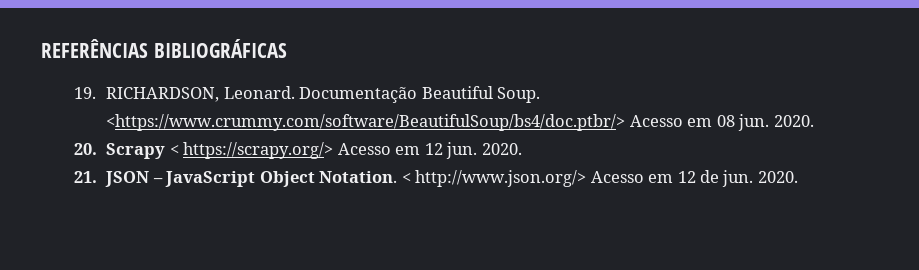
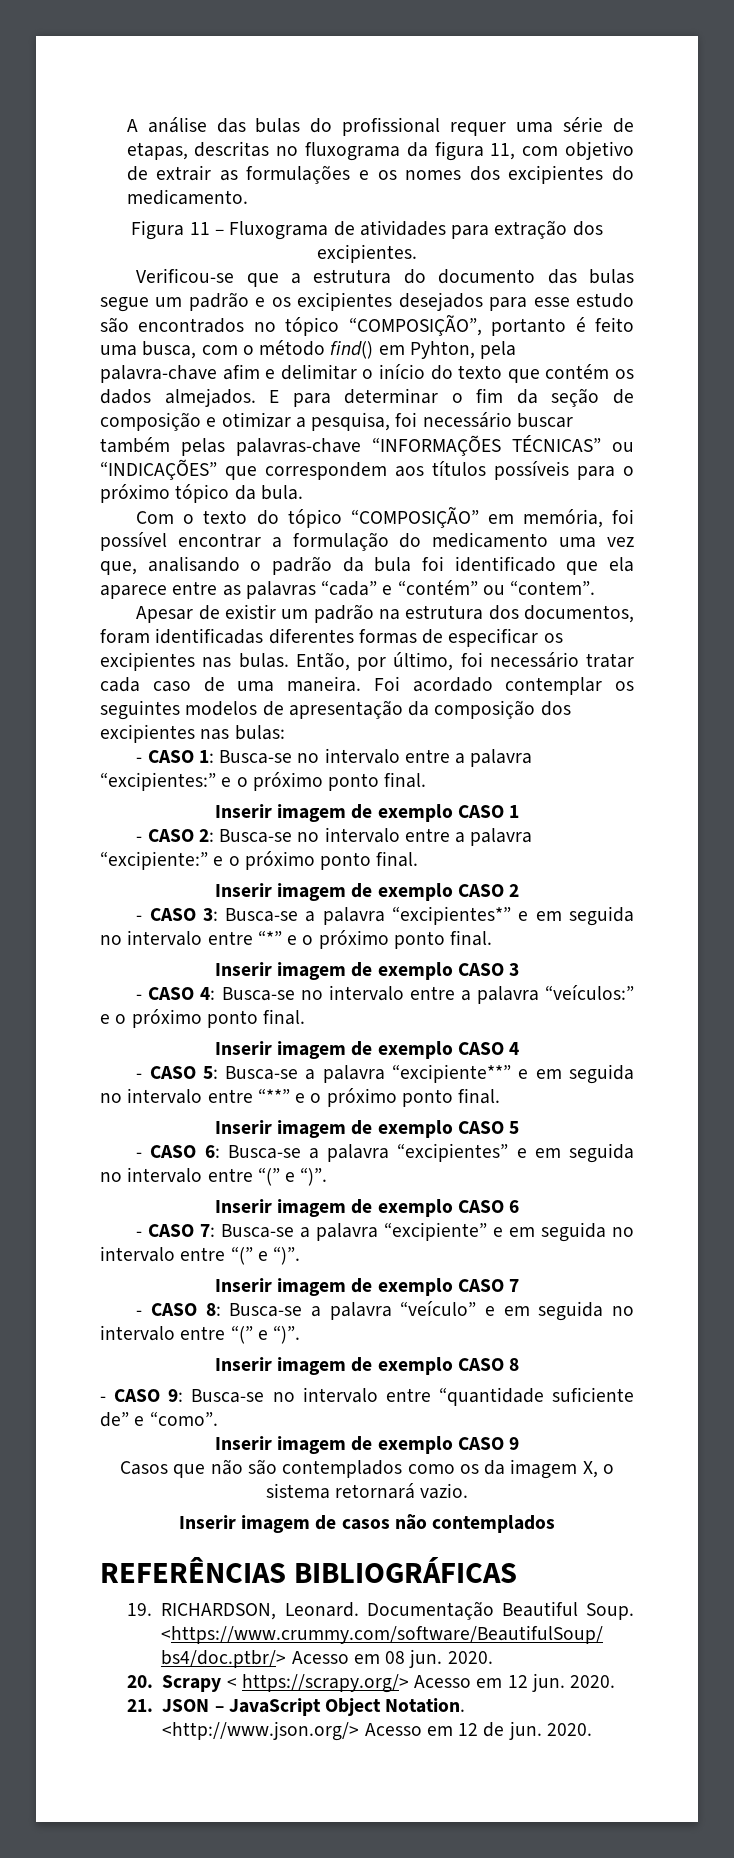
+ A análise das bulas do profissional requer uma série de etapas, descritas no fluxograma da figura 11, com objetivo de extrair as formulações e os nomes dos excipientes do medicamento.
+ Figura 11 – Fluxograma de atividades para extração dos excipientes.
+ Verificou-se que a estrutura do documento das bulas segue um padrão e os excipientes desejados para esse estudo são encontrados no tópico “COMPOSIÇÃO”, portanto é feito uma busca, com o método find() em Pyhton, pela palavra-chave afim e delimitar o início do texto que contém os dados almejados. E para determinar o fim da seção de composição e otimizar a pesquisa, foi necessário buscar também pelas palavras-chave “INFORMAÇÕES TÉCNICAS” ou “INDICAÇÕES” que correspondem aos títulos possíveis para o próximo tópico da bula.
+ Com o texto do tópico “COMPOSIÇÃO” em memória, foi possível encontrar a formulação do medicamento uma vez que, analisando o padrão da bula foi identificado que ela aparece entre as palavras “cada” e “contém” ou “contem”.
+ Apesar de existir um padrão na estrutura dos documentos, foram identificadas diferentes formas de especificar os excipientes nas bulas. Então, por último, foi necessário tratar cada caso de uma maneira. Foi acordado contemplar os seguintes modelos de apresentação da composição dos excipientes nas bulas:
+ - CASO 1: Busca-se no intervalo entre a palavra “excipientes:” e o próximo ponto final.
+ Inserir imagem de exemplo CASO 1
+ - CASO 2: Busca-se no intervalo entre a palavra “excipiente:” e o próximo ponto final.
+ Inserir imagem de exemplo CASO 2
+ - CASO 3: Busca-se a palavra “excipientes*” e em seguida no intervalo entre “*” e o próximo ponto final.
+ Inserir imagem de exemplo CASO 3
+ - CASO 4: Busca-se no intervalo entre a palavra “veículos:” e o próximo ponto final.
+ Inserir imagem de exemplo CASO 4
+ - CASO 5: Busca-se a palavra “excipiente**” e em seguida no intervalo entre “**” e o próximo ponto final.
+ Inserir imagem de exemplo CASO 5
+ - CASO 6: Busca-se a palavra “excipientes” e em seguida no intervalo entre “(” e “)”.
+ Inserir imagem de exemplo CASO 6
+ - CASO 7: Busca-se a palavra “excipiente” e em seguida no intervalo entre “(” e “)”.
+ Inserir imagem de exemplo CASO 7
+ - CASO 8: Busca-se a palavra “veículo” e em seguida no intervalo entre “(” e “)”.
+ Inserir imagem de exemplo CASO 8
+ - CASO 9: Busca-se no intervalo entre “quantidade suficiente de” e “como”.
+ Inserir imagem de exemplo CASO 9
+ Casos que não são contemplados como os da imagem X, o sistema retornará vazio.
+ Inserir imagem de casos não contemplados
- < http://www.json.org/> Acesso em 12 de jun.
+ <http://www.json.org/> Acesso em 12 de jun.

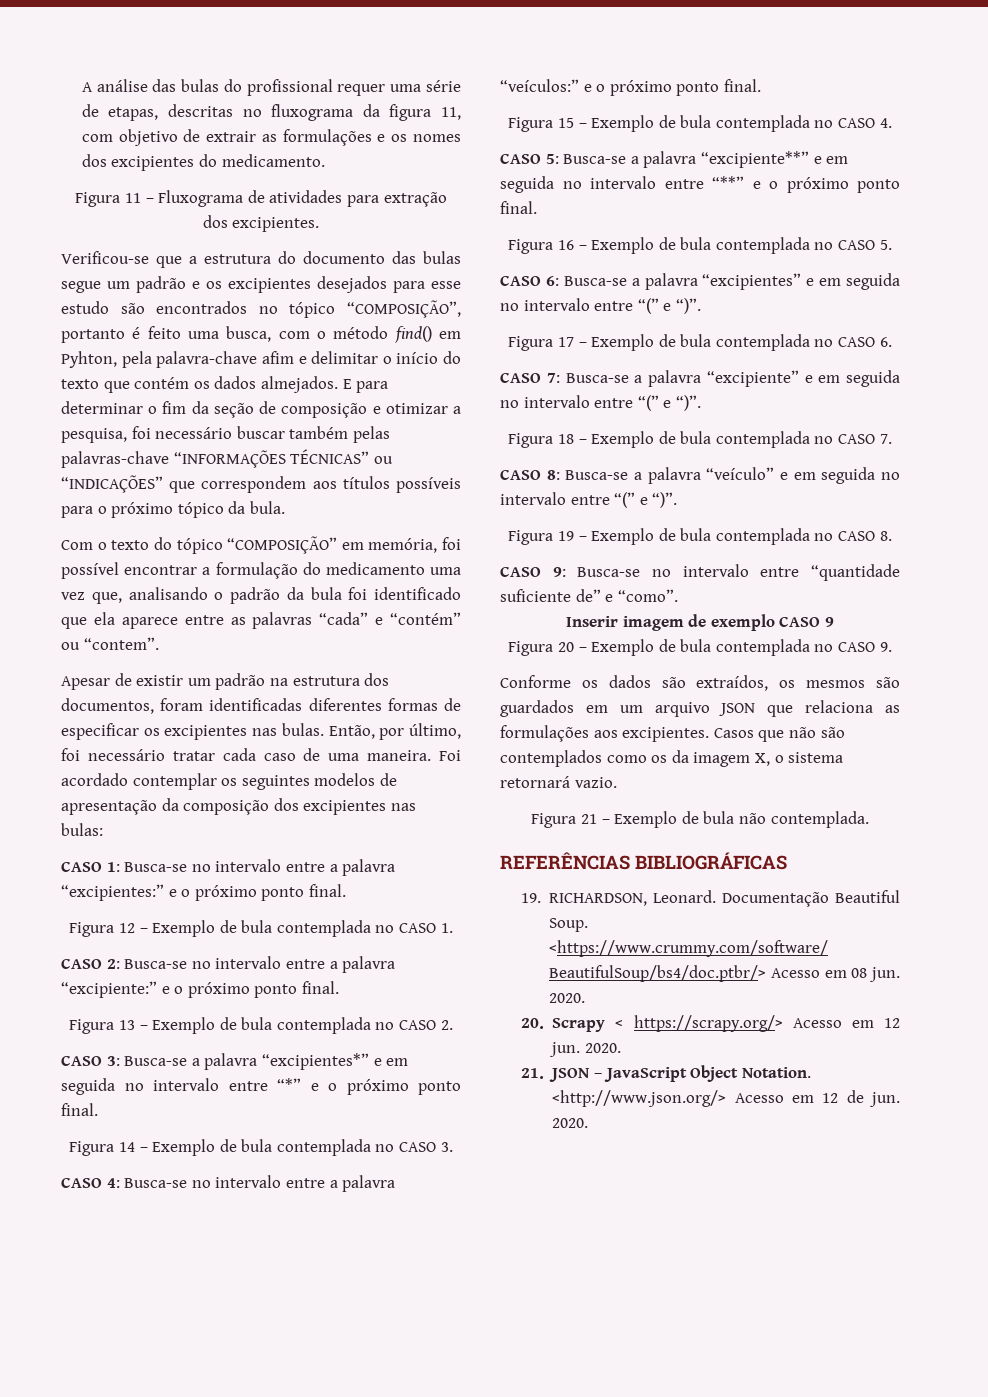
- - CASO 1: Busca-se no intervalo entre a palavra “excipientes:” e o próximo ponto final.
+ CASO 1: Busca-se no intervalo entre a palavra “excipientes:” e o próximo ponto final.
- Inserir imagem de exemplo CASO 1
- - CASO 2: Busca-se no intervalo entre a palavra “excipiente:” e o próximo ponto final.
+ Figura 12 – Exemplo de bula contemplada no CASO 1.
+ CASO 2: Busca-se no intervalo entre a palavra “excipiente:” e o próximo ponto final.
- Inserir imagem de exemplo CASO 2
- - CASO 3: Busca-se a palavra “excipientes*” e em seguida no intervalo entre “*” e o próximo ponto final.
+ Figura 13 – Exemplo de bula contemplada no CASO 2.
+ CASO 3: Busca-se a palavra “excipientes*” e em seguida no intervalo entre “*” e o próximo ponto final.
- Inserir imagem de exemplo CASO 3
- - CASO 4: Busca-se no intervalo entre a palavra “veículos:” e o próximo ponto final.
+ Figura 14 – Exemplo de bula contemplada no CASO 3.
+ CASO 4: Busca-se no intervalo entre a palavra “veículos:” e o próximo ponto final.
- Inserir imagem de exemplo CASO 4
- - CASO 5: Busca-se a palavra “excipiente**” e em seguida no intervalo entre “**” e o próximo ponto final.
+ Figura 15 – Exemplo de bula contemplada no CASO 4.
+ CASO 5: Busca-se a palavra “excipiente**” e em seguida no intervalo entre “**” e o próximo ponto final.
- Inserir imagem de exemplo CASO 5
- - CASO 6: Busca-se a palavra “excipientes” e em seguida no intervalo entre “(” e “)”.
+ Figura 16 – Exemplo de bula contemplada no CASO 5.
+ CASO 6: Busca-se a palavra “excipientes” e em seguida no intervalo entre “(” e “)”.
- Inserir imagem de exemplo CASO 6
- - CASO 7: Busca-se a palavra “excipiente” e em seguida no intervalo entre “(” e “)”.
+ Figura 17 – Exemplo de bula contemplada no CASO 6.
+ CASO 7: Busca-se a palavra “excipiente” e em seguida no intervalo entre “(” e “)”.
- Inserir imagem de exemplo CASO 7
- - CASO 8: Busca-se a palavra “veículo” e em seguida no intervalo entre “(” e “)”.
+ Figura 18 – Exemplo de bula contemplada no CASO 7.
+ CASO 8: Busca-se a palavra “veículo” e em seguida no intervalo entre “(” e “)”.
- Inserir imagem de exemplo CASO 8
- - CASO 9: Busca-se no intervalo entre “quantidade suficiente de” e “como”.
+ Figura 19 – Exemplo de bula contemplada no CASO 8.
+ CASO 9: Busca-se no intervalo entre “quantidade suficiente de” e “como”.
+ Figura 20 – Exemplo de bula contemplada no CASO 9.
+ Conforme os dados são extraídos, os mesmos são guardados em um arquivo JSON que relaciona as formulações aos excipientes.
- Inserir imagem de casos não contemplados
+ Figura 21 – Exemplo de bula não contemplada.

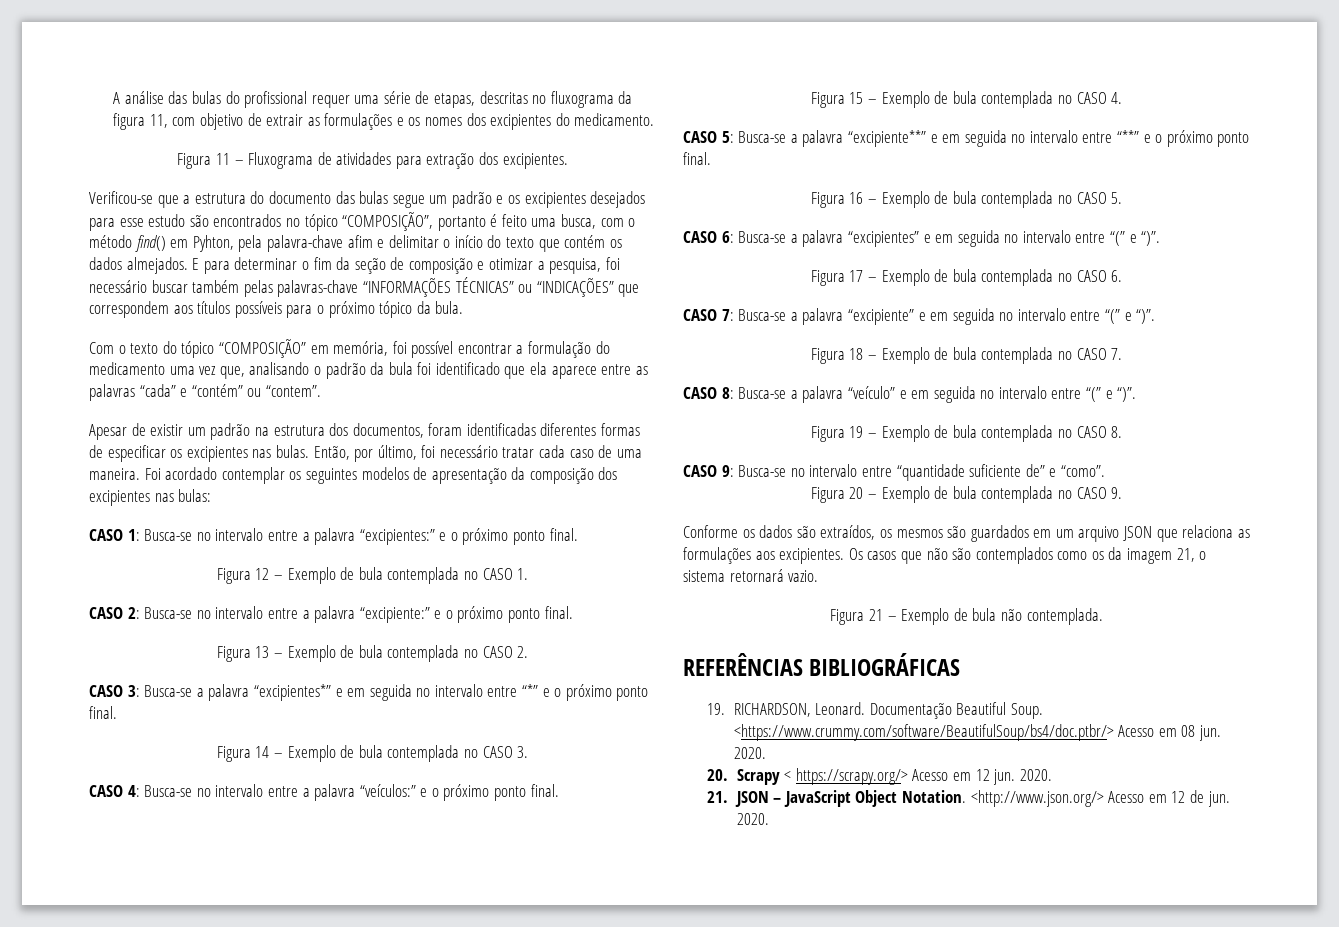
- Inserir imagem de exemplo CASO 9
- Casos que não são contemplados como os da imagem X, o sistema retornará vazio.
+ Os casos que não são contemplados como os da imagem 21, o sistema retornará vazio.

